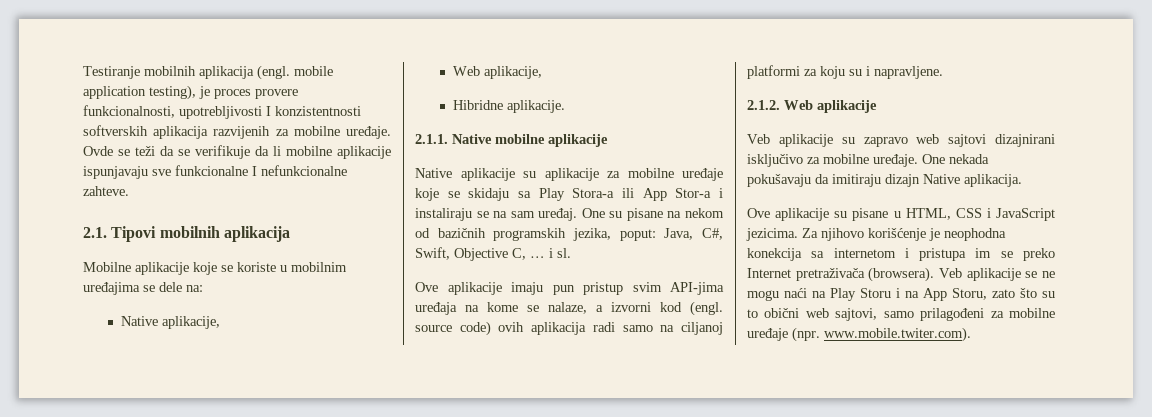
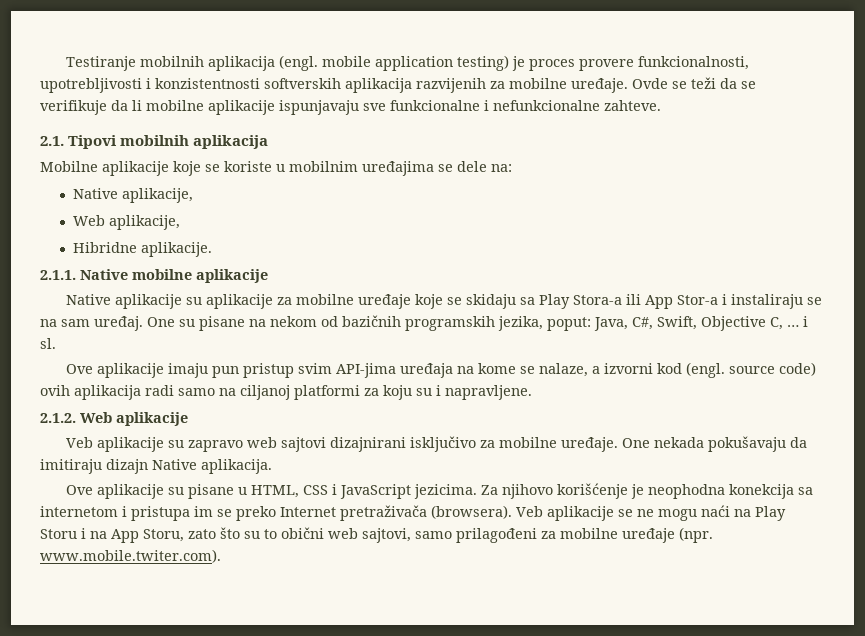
- Testiranje mobilnih aplikacija (engl. mobile application testing), je proces provere funkcionalnosti, upotrebljivosti I konzistentnosti softverskih aplikacija razvijenih za mobilne uređaje.
+ Testiranje mobilnih aplikacija (engl. mobile application testing) je proces provere funkcionalnosti, upotrebljivosti i konzistentnosti softverskih aplikacija razvijenih za mobilne uređaje.
- Ovde se teži da se verifikuje da li mobilne aplikacije ispunjavaju sve funkcionalne I nefunkcionalne zahteve.
+ Ovde se teži da se verifikuje da li mobilne aplikacije ispunjavaju sve funkcionalne i nefunkcionalne zahteve.

